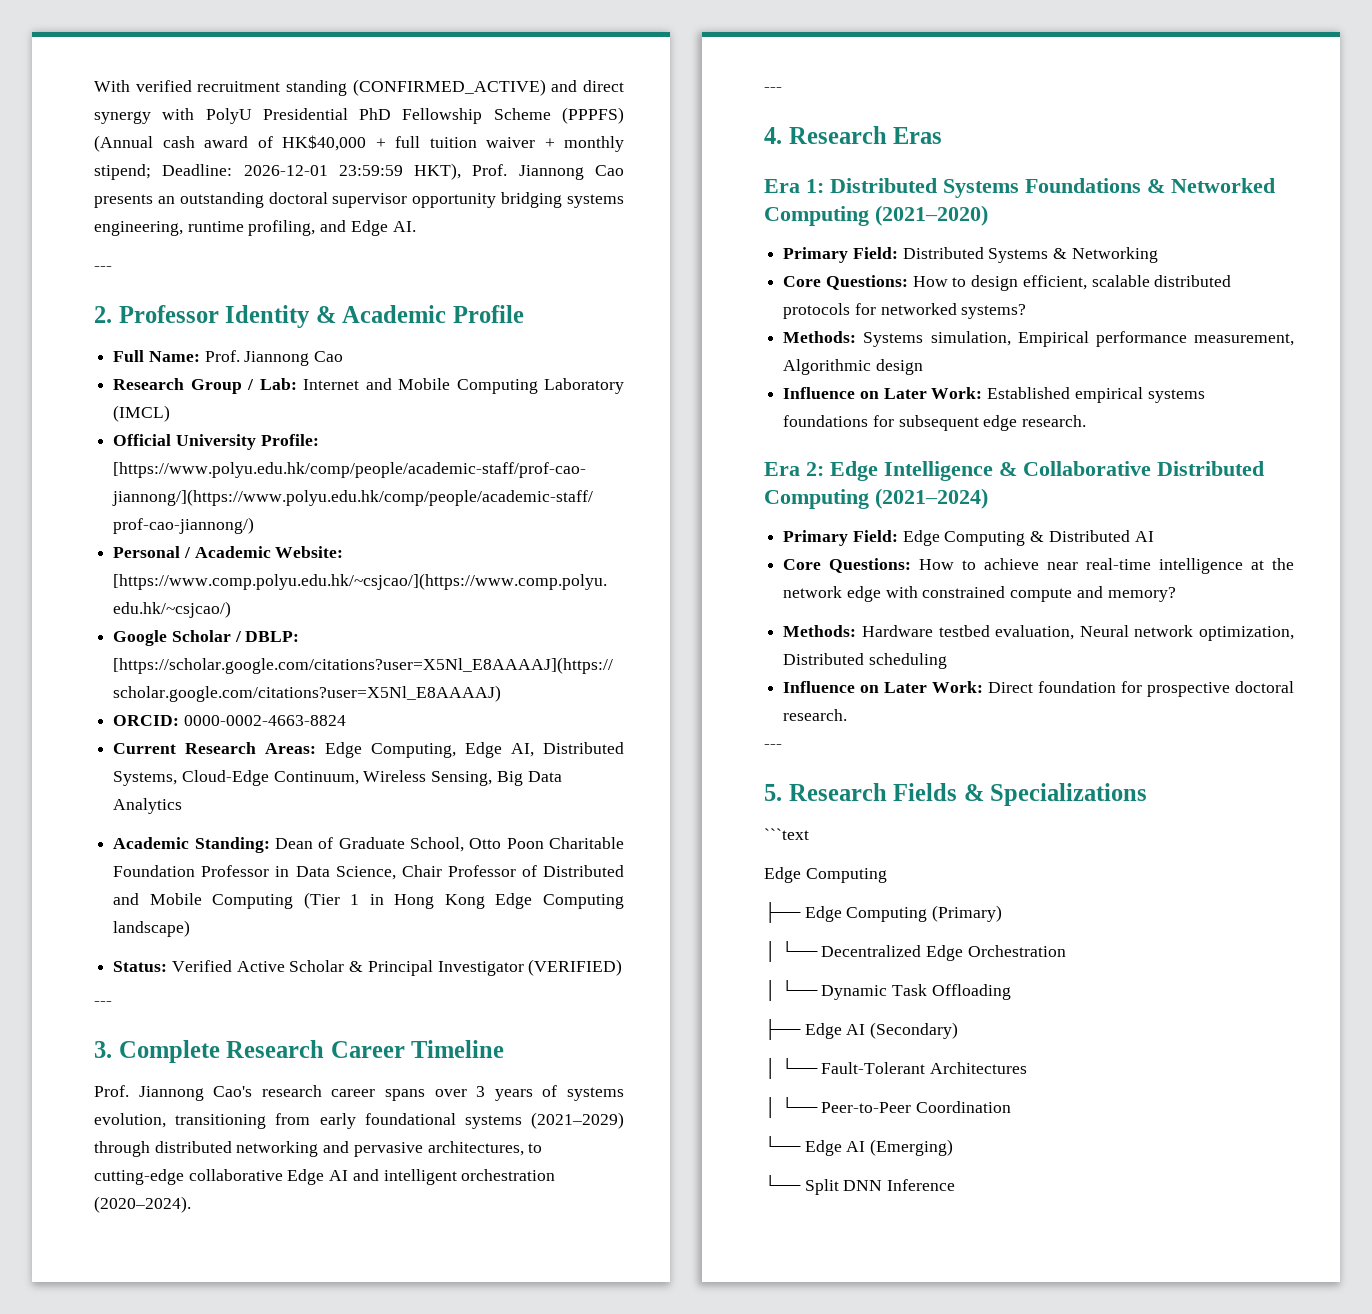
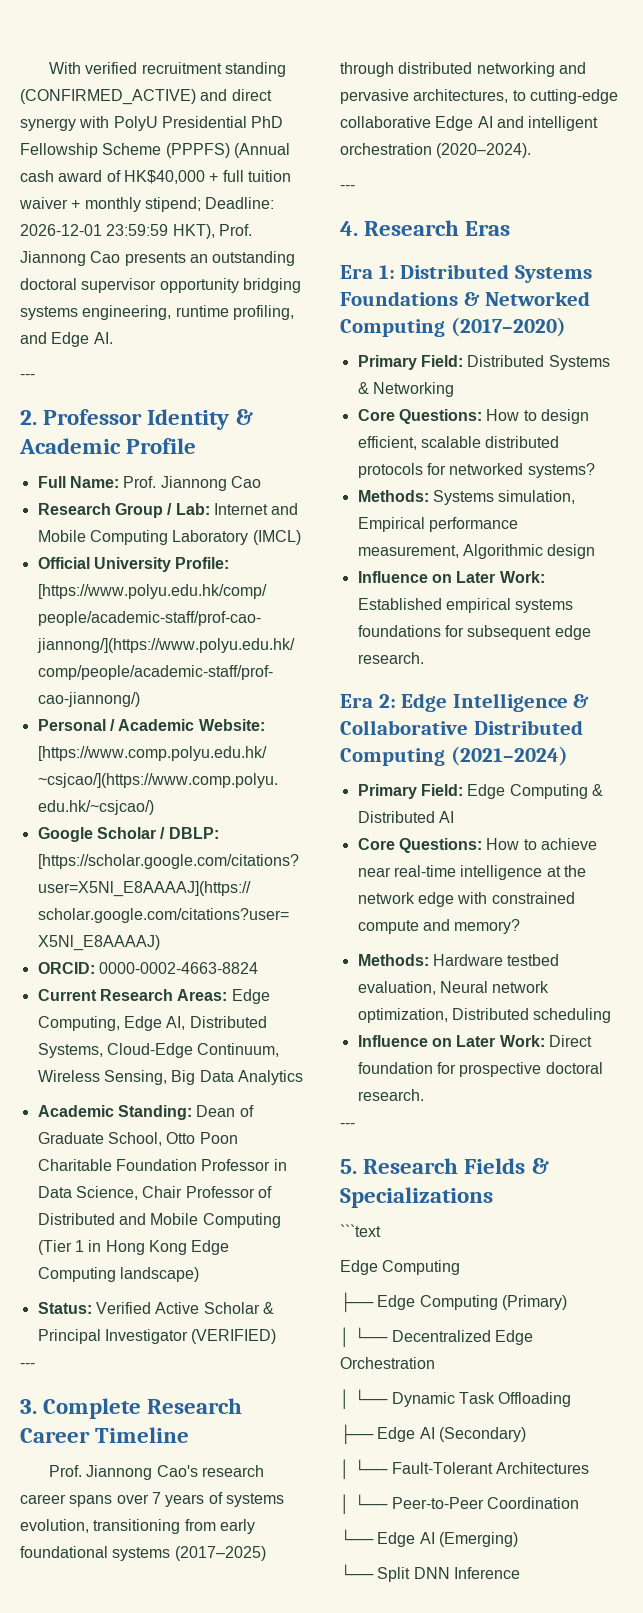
- Prof. Jiannong Cao's research career spans over 3 years of systems evolution, transitioning from early foundational systems (2021–2029) through distributed networking and pervasive architectures, to cutting-edge collaborative Edge AI and intelligent orchestration (2020–2024).
+ Prof. Jiannong Cao's research career spans over 7 years of systems evolution, transitioning from early foundational systems (2017–2025) through distributed networking and pervasive architectures, to cutting-edge collaborative Edge AI and intelligent orchestration (2020–2024).
- Era 1: Distributed Systems Foundations & Networked Computing (2021–2020)
+ Era 1: Distributed Systems Foundations & Networked Computing (2017–2020)

